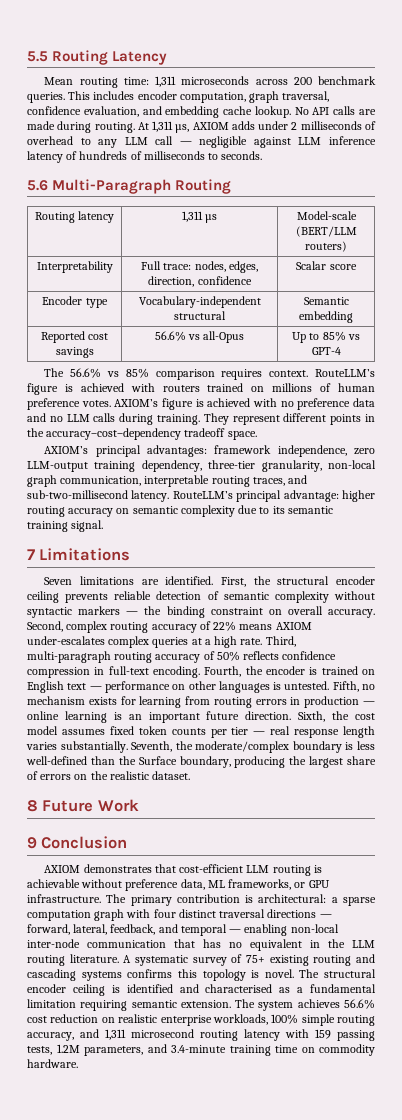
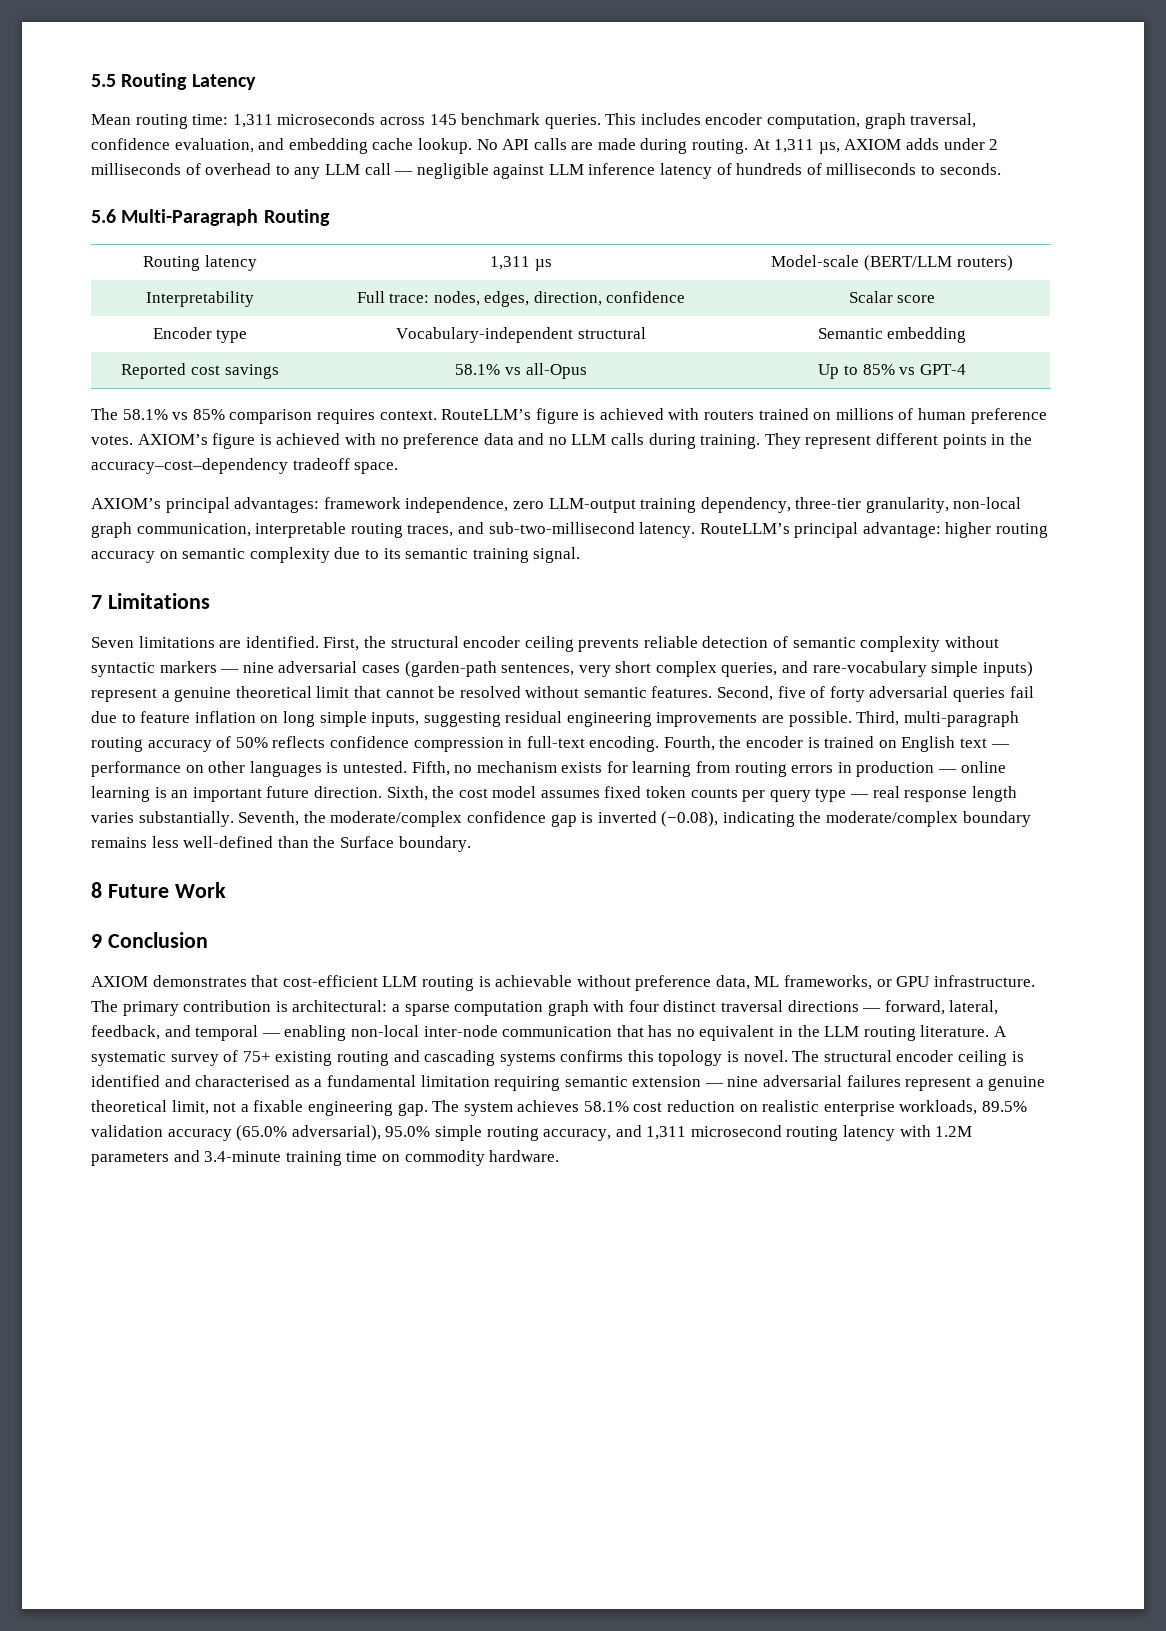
- Mean routing time: 1,311 microseconds across 200 benchmark queries.
+ Mean routing time: 1,311 microseconds across 145 benchmark queries.
- Reported cost savings | 56.6% vs all-Opus | Up to 85% vs GPT-4
+ Reported cost savings | 58.1% vs all-Opus | Up to 85% vs GPT-4
- The 56.6% vs 85% comparison requires context.
+ The 58.1% vs 85% comparison requires context.
- First, the structural encoder ceiling prevents reliable detection of semantic complexity without syntactic markers — the binding constraint on overall accuracy. Second, complex routing accuracy of 22% means AXIOM under-escalates complex queries at a high rate.
+ First, the structural encoder ceiling prevents reliable detection of semantic complexity without syntactic markers — nine adversarial cases (garden-path sentences, very short complex queries, and rare-vocabulary simple inputs) represent a genuine theoretical limit that cannot be resolved without semantic features. Second, five of forty adversarial queries fail due to feature inflation on long simple inputs, suggesting residual engineering improvements are possible.
- Sixth, the cost model assumes fixed token counts per tier — real response length varies substantially.
+ Sixth, the cost model assumes fixed token counts per query type — real response length varies substantially.
- Seventh, the moderate/complex boundary is less well-defined than the Surface boundary, producing the largest share of errors on the realistic dataset.
+ Seventh, the moderate/complex confidence gap is inverted (−0.08), indicating the moderate/complex boundary remains less well-defined than the Surface boundary.
- The structural encoder ceiling is identified and characterised as a fundamental limitation requiring semantic extension.
+ The structural encoder ceiling is identified and characterised as a fundamental limitation requiring semantic extension — nine adversarial failures represent a genuine theoretical limit, not a fixable engineering gap.
- The system achieves 56.6% cost reduction on realistic enterprise workloads, 100% simple routing accuracy, and 1,311 microsecond routing latency with 159 passing tests, 1.2M parameters, and 3.4-minute training time on commodity hardware.
+ The system achieves 58.1% cost reduction on realistic enterprise workloads, 89.5% validation accuracy (65.0% adversarial), 95.0% simple routing accuracy, and 1,311 microsecond routing latency with 1.2M parameters and 3.4-minute training time on commodity hardware.

